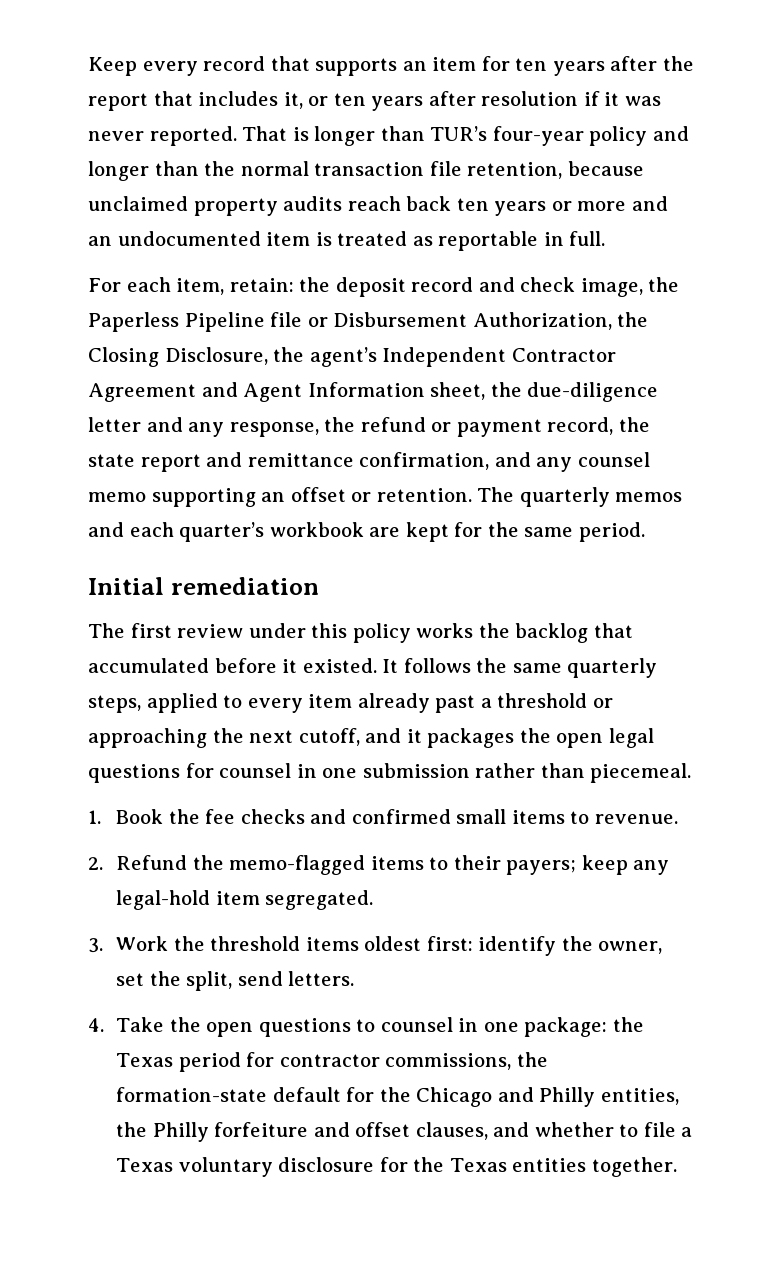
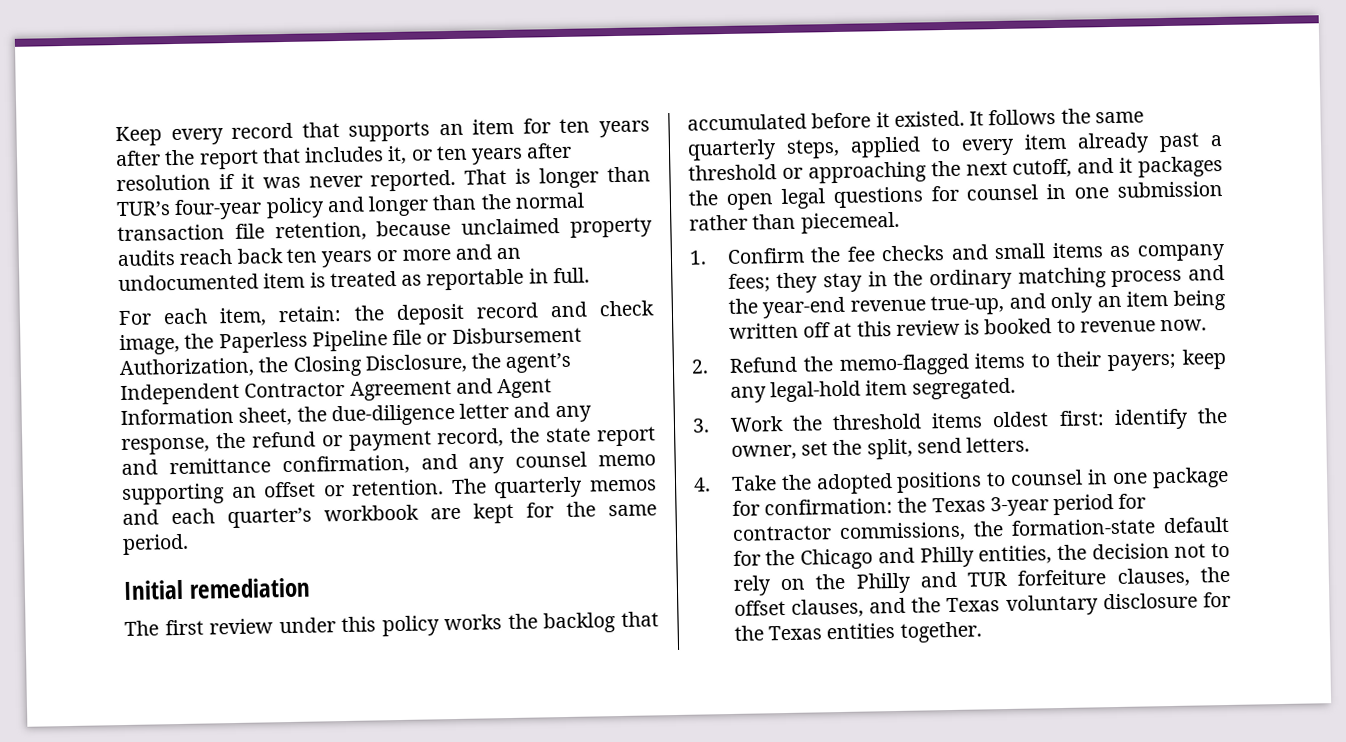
- 1. Book the fee checks and confirmed small items to revenue.
+ 1. Confirm the fee checks and small items as company fees; they stay in the ordinary matching process and the year-end revenue true-up, and only an item being written off at this review is booked to revenue now.
- 4. Take the open questions to counsel in one package: the Texas period for contractor commissions, the formation-state default for the Chicago and Philly entities, the Philly forfeiture and offset clauses, and whether to file a Texas voluntary disclosure for the Texas entities together.
+ 4. Take the adopted positions to counsel in one package for confirmation: the Texas 3-year period for contractor commissions, the formation-state default for the Chicago and Philly entities, the decision not to rely on the Philly and TUR forfeiture clauses, the offset clauses, and the Texas voluntary disclosure for the Texas entities together.

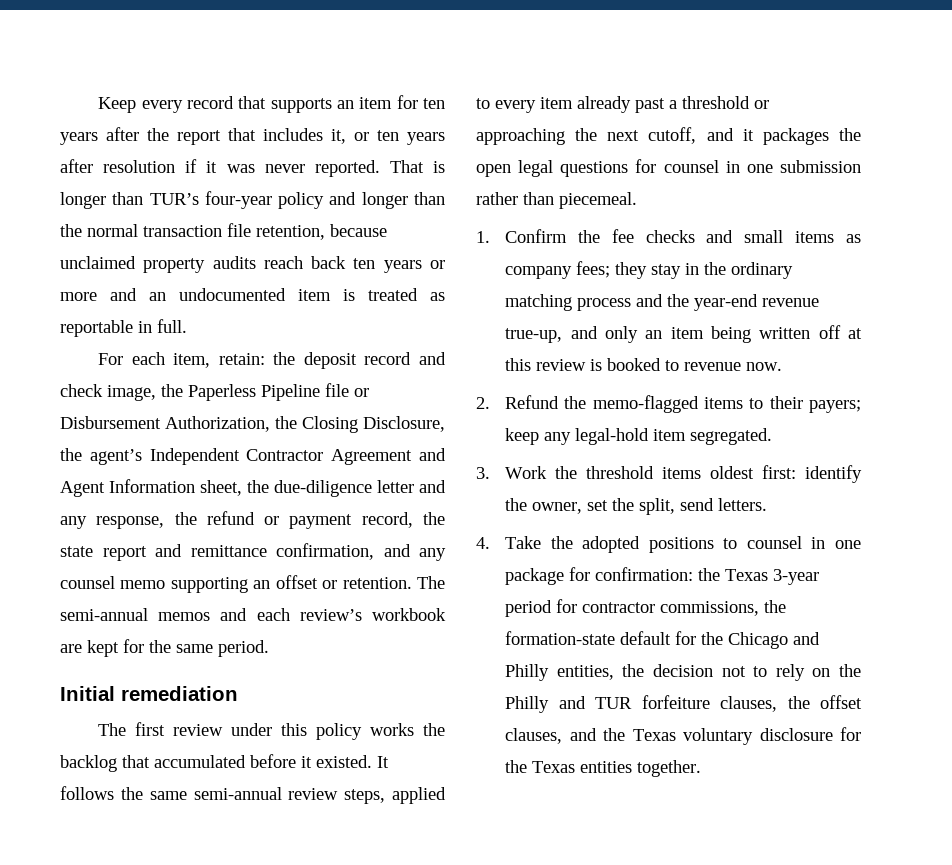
- The quarterly memos and each quarter’s workbook are kept for the same period.
+ The semi-annual memos and each review’s workbook are kept for the same period.
- It follows the same quarterly steps, applied to every item already past a threshold or approaching the next cutoff, and it packages the open legal questions for counsel in one submission rather than piecemeal.
+ It follows the same semi-annual review steps, applied to every item already past a threshold or approaching the next cutoff, and it packages the open legal questions for counsel in one submission rather than piecemeal.

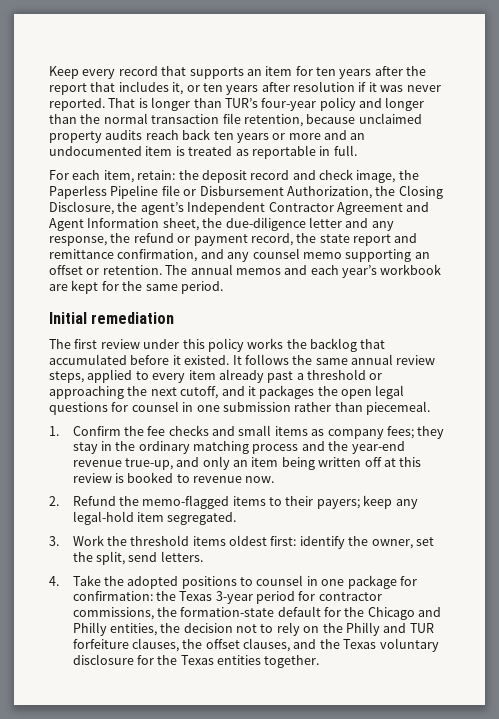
- The semi-annual memos and each review’s workbook are kept for the same period.
+ The annual memos and each year’s workbook are kept for the same period.
- It follows the same semi-annual review steps, applied to every item already past a threshold or approaching the next cutoff, and it packages the open legal questions for counsel in one submission rather than piecemeal.
+ It follows the same annual review steps, applied to every item already past a threshold or approaching the next cutoff, and it packages the open legal questions for counsel in one submission rather than piecemeal.

